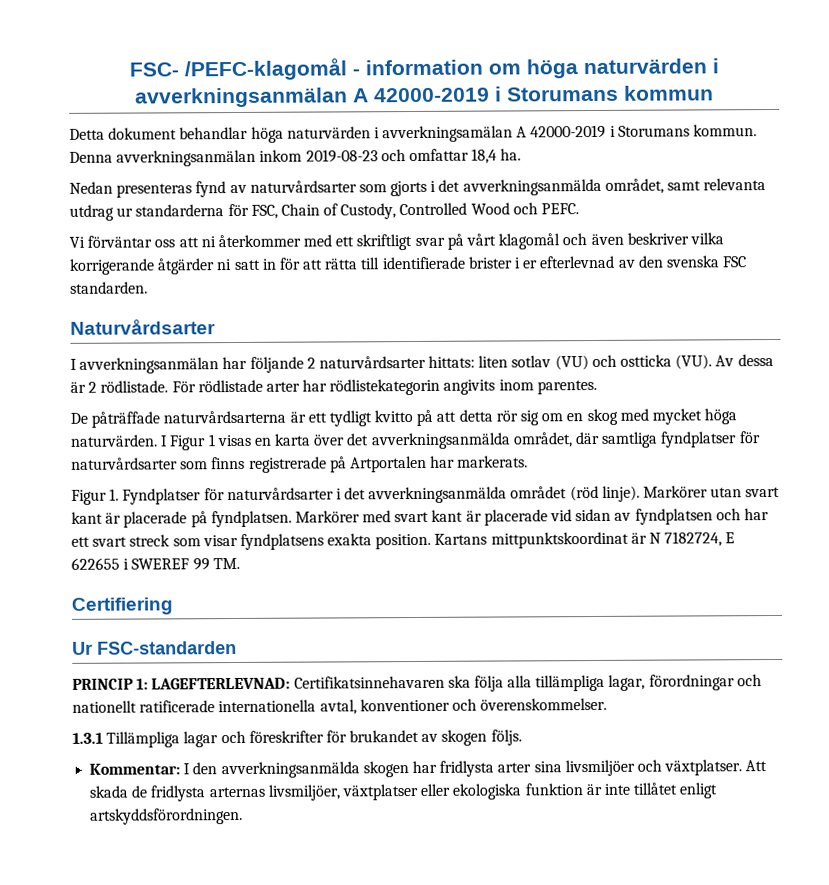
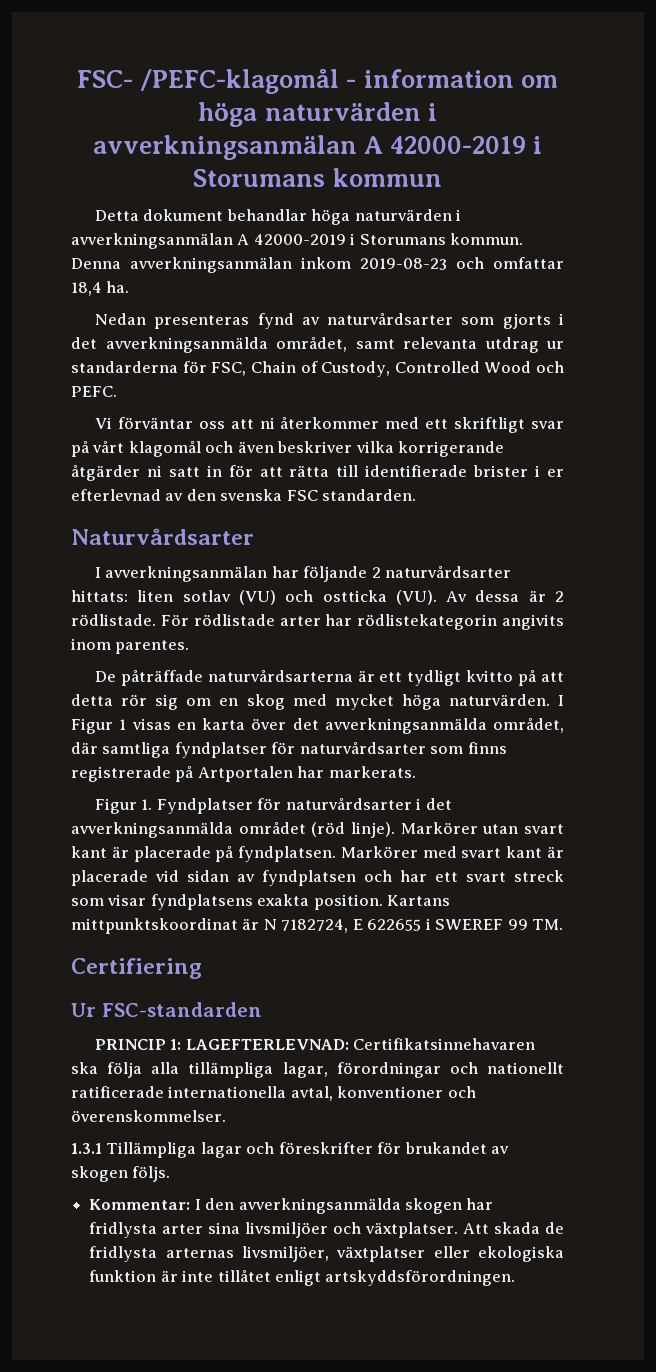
- Detta dokument behandlar höga naturvärden i avverkningsamälan A 42000-2019 i Storumans kommun.
+ Detta dokument behandlar höga naturvärden i avverkningsanmälan A 42000-2019 i Storumans kommun.

